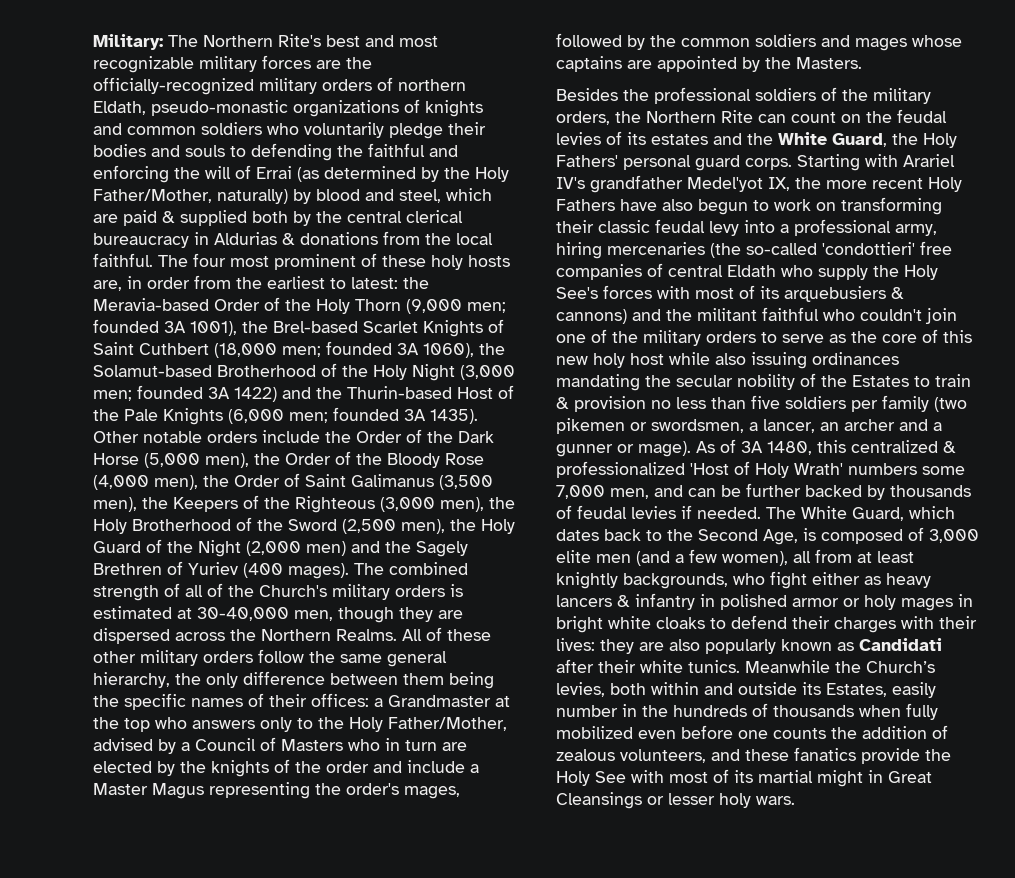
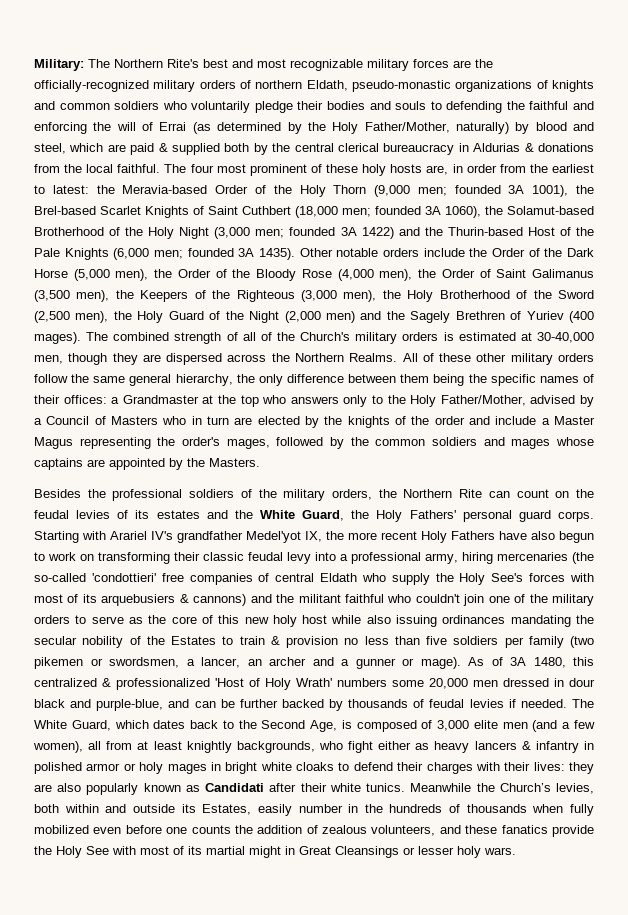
- As of 3A 1480, this centralized & professionalized 'Host of Holy Wrath' numbers some 7,000 men, and can be further backed by thousands of feudal levies if needed.
+ As of 3A 1480, this centralized & professionalized 'Host of Holy Wrath' numbers some 20,000 men dressed in dour black and purple-blue, and can be further backed by thousands of feudal levies if needed.

